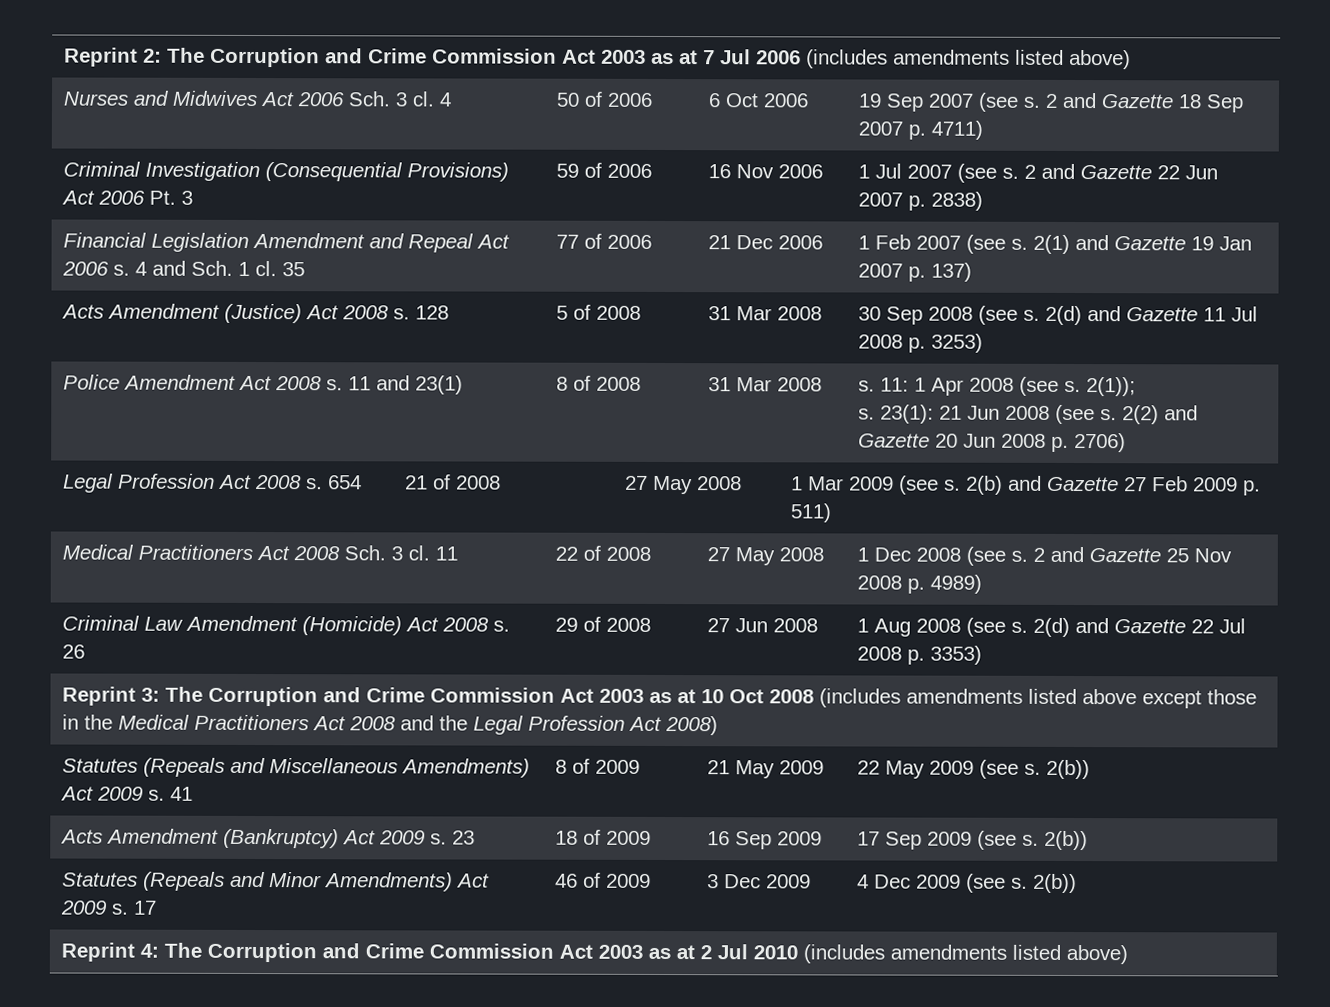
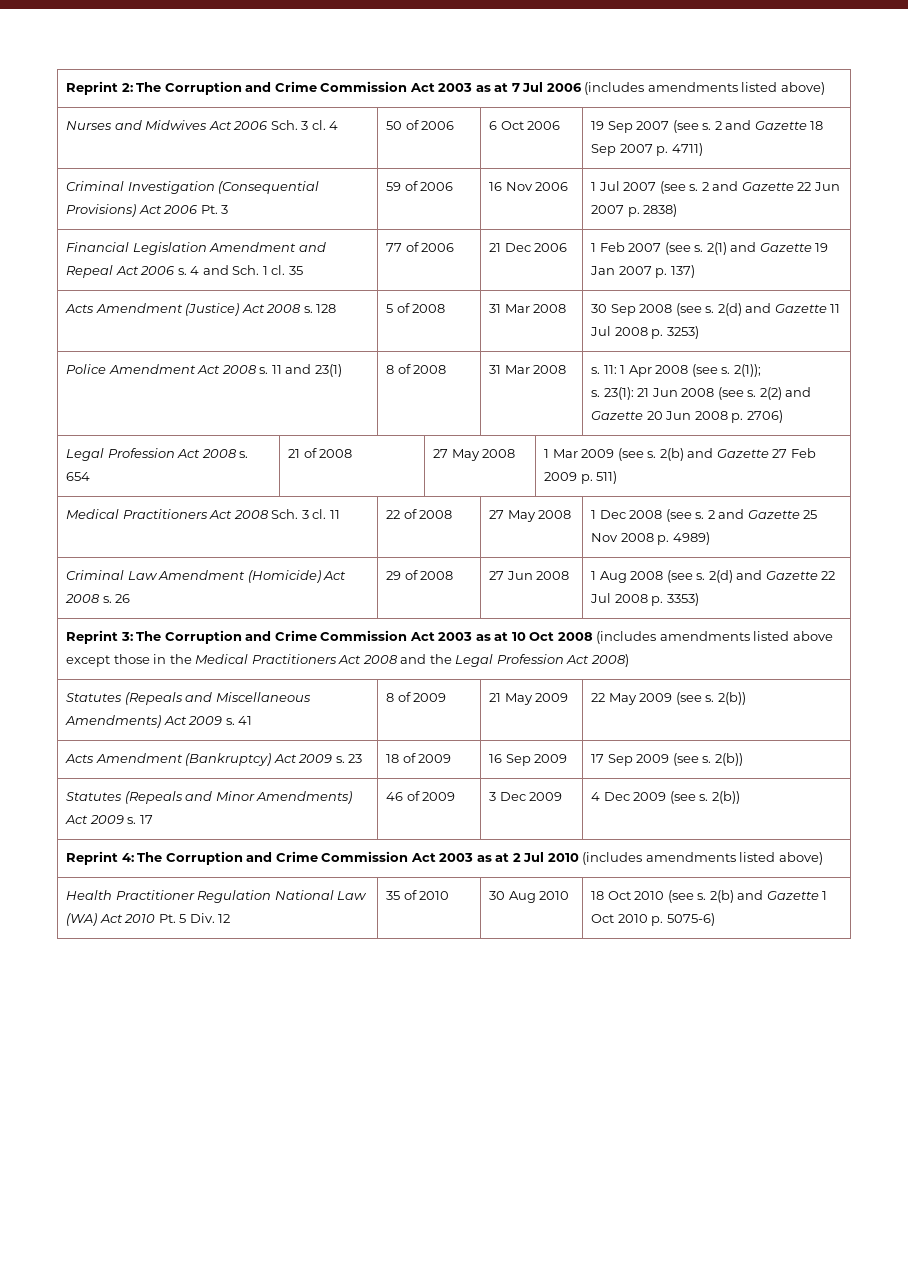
+ Health Practitioner Regulation National Law (WA) Act 2010 Pt. 5 Div. 12 | 35 of 2010 | 30 Aug 2010 | 18 Oct 2010 (see s. 2(b) and Gazette 1 Oct 2010 p. 5075-6)

